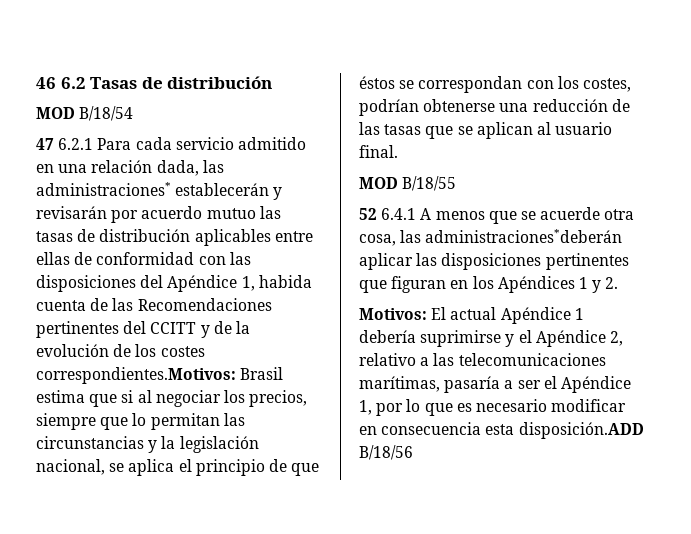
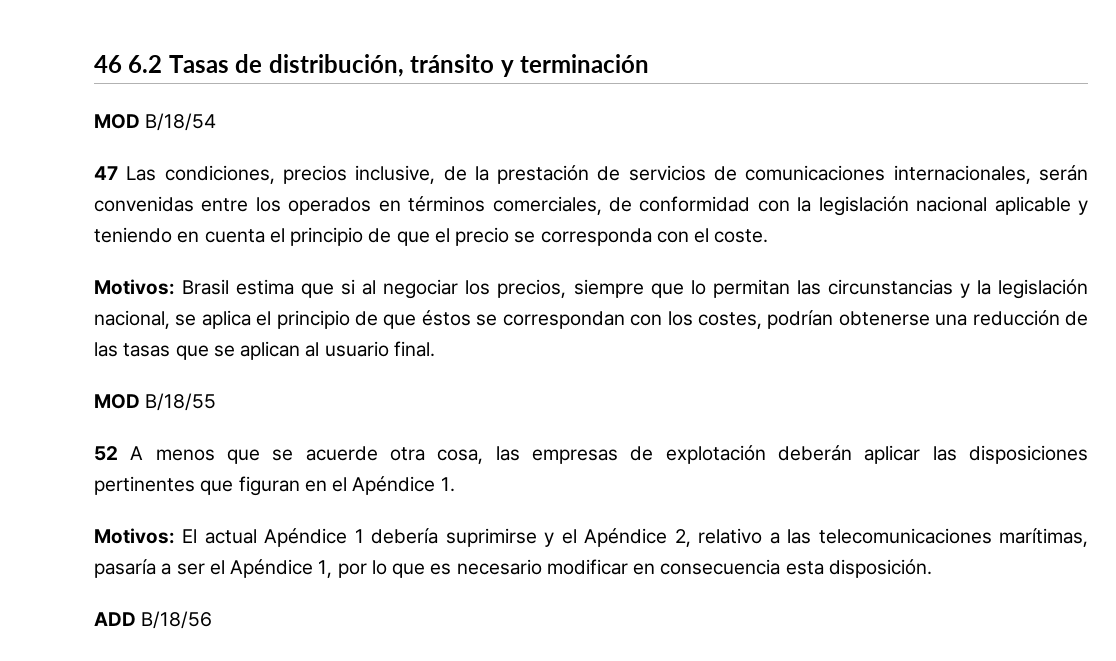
- 46 6.2 Tasas de distribución
+ 46 6.2 Tasas de distribución, tránsito y terminación
- 47 6.2.1 Para cada servicio admitido en una relación dada, las administraciones* establecerán y revisarán por acuerdo mutuo las tasas de distribución aplicables entre ellas de conformidad con las disposiciones del Apéndice 1, habida cuenta de las Recomendaciones pertinentes del CCITT y de la evolución de los costes correspondientes.Motivos: Brasil estima que si al negociar los precios, siempre que lo permitan las circunstancias y la legislación nacional, se aplica el principio de que éstos se correspondan con los costes, podrían obtenerse una reducción de las tasas que se aplican al usuario final.
+ 47 Las condiciones, precios inclusive, de la prestación de servicios de comunicaciones internacionales, serán convenidas entre los operados en términos comerciales, de conformidad con la legislación nacional aplicable y teniendo en cuenta el principio de que el precio se corresponda con el coste.
+ Motivos: Brasil estima que si al negociar los precios, siempre que lo permitan las circunstancias y la legislación nacional, se aplica el principio de que éstos se correspondan con los costes, podrían obtenerse una reducción de las tasas que se aplican al usuario final.
- 52 6.4.1 A menos que se acuerde otra cosa, las administraciones*deberán aplicar las disposiciones pertinentes que figuran en los Apéndices 1 y 2.
+ 52 A menos que se acuerde otra cosa, las empresas de explotación deberán aplicar las disposiciones pertinentes que figuran en el Apéndice 1.
- Motivos: El actual Apéndice 1 debería suprimirse y el Apéndice 2, relativo a las telecomunicaciones marítimas, pasaría a ser el Apéndice 1, por lo que es necesario modificar en consecuencia esta disposición.ADD B/18/56
+ Motivos: El actual Apéndice 1 debería suprimirse y el Apéndice 2, relativo a las telecomunicaciones marítimas, pasaría a ser el Apéndice 1, por lo que es necesario modificar en consecuencia esta disposición.
+ ADD B/18/56

